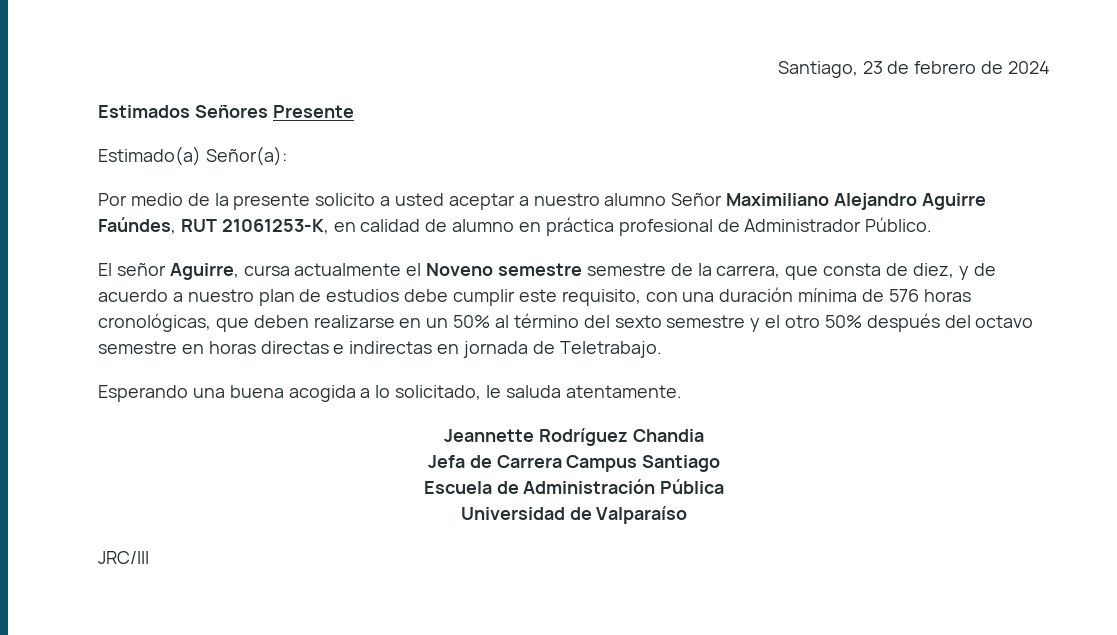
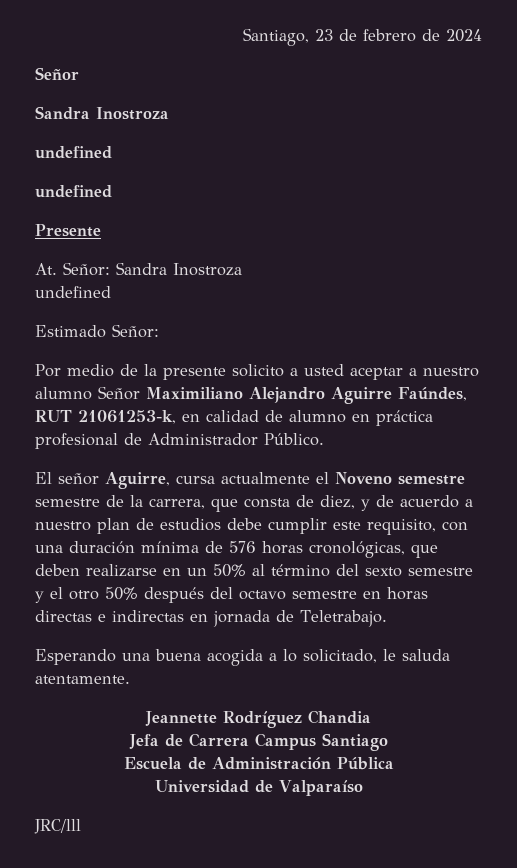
  Santiago, 23 de febrero de 2024
- Estimados Señores Presente
- Estimado(a) Señor(a):
+ Señor
+ Sandra Inostroza
+ undefined
+ undefined
+ Presente
+ At. Señor: Sandra Inostroza
+ undefined
+ Estimado Señor:
- Por medio de la presente solicito a usted aceptar a nuestro alumno Señor Maximiliano Alejandro Aguirre Faúndes, RUT 21061253-K, en calidad de alumno en práctica profesional de Administrador Público.
+ Por medio de la presente solicito a usted aceptar a nuestro alumno Señor Maximiliano Alejandro Aguirre Faúndes, RUT 21061253-k, en calidad de alumno en práctica profesional de Administrador Público.

